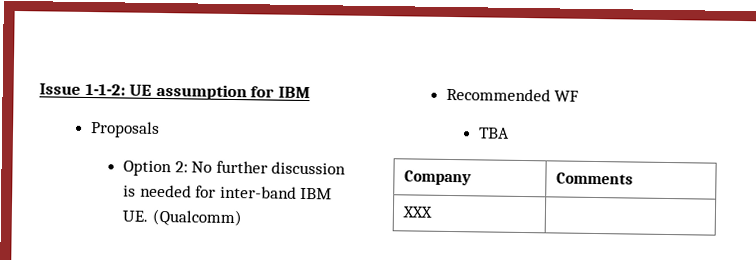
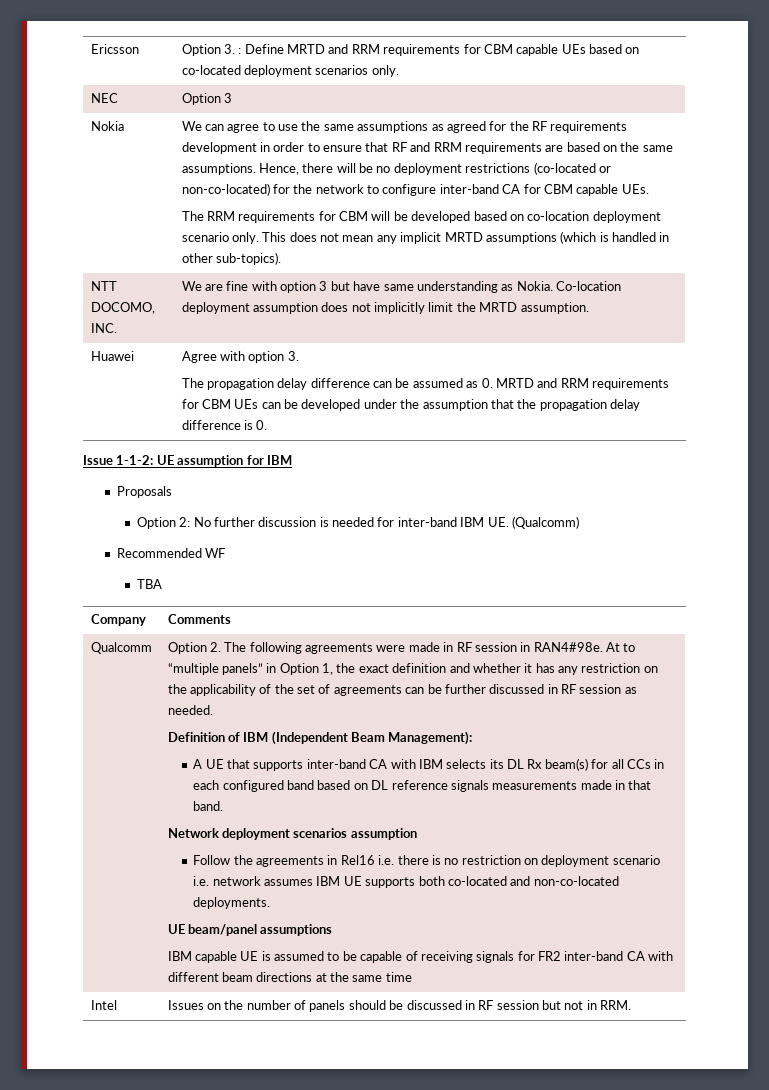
+ Ericsson | Option 3. : Define MRTD and RRM requirements for CBM capable UEs based on co-located deployment scenarios only.
+ NEC | Option 3
+ Nokia | We can agree to use the same assumptions as agreed for the RF requirements development in order to ensure that RF and RRM requirements are based on the same assumptions. Hence, there will be no deployment restrictions (co-located or non-co-located) for the network to configure inter-band CA for CBM capable UEs.
+ The RRM requirements for CBM will be developed based on co-location deployment scenario only. This does not mean any implicit MRTD assumptions (which is handled in other sub-topics).
+ NTT DOCOMO, INC. | We are fine with option 3 but have same understanding as Nokia. Co-location deployment assumption does not implicitly limit the MRTD assumption.
+ Huawei | Agree with option 3.
+ The propagation delay difference can be assumed as 0. MRTD and RRM requirements for CBM UEs can be developed under the assumption that the propagation delay difference is 0.
- XXX
+ Qualcomm | Option 2. The following agreements were made in RF session in RAN4#98e. At to “multiple panels” in Option 1, the exact definition and whether it has any restriction on the applicability of the set of agreements can be further discussed in RF session as needed.
+ Definition of IBM (Independent Beam Management):
+ A UE that supports inter-band CA with IBM selects its DL Rx beam(s) for all CCs in each configured band based on DL reference signals measurements made in that band.
+ Network deployment scenarios assumption
+ Follow the agreements in Rel16 i.e. there is no restriction on deployment scenario i.e. network assumes IBM UE supports both co-located and non-co-located deployments.
+ UE beam/panel assumptions
+ IBM capable UE is assumed to be capable of receiving signals for FR2 inter-band CA with different beam directions at the same time
+ Intel | Issues on the number of panels should be discussed in RF session but not in RRM.

